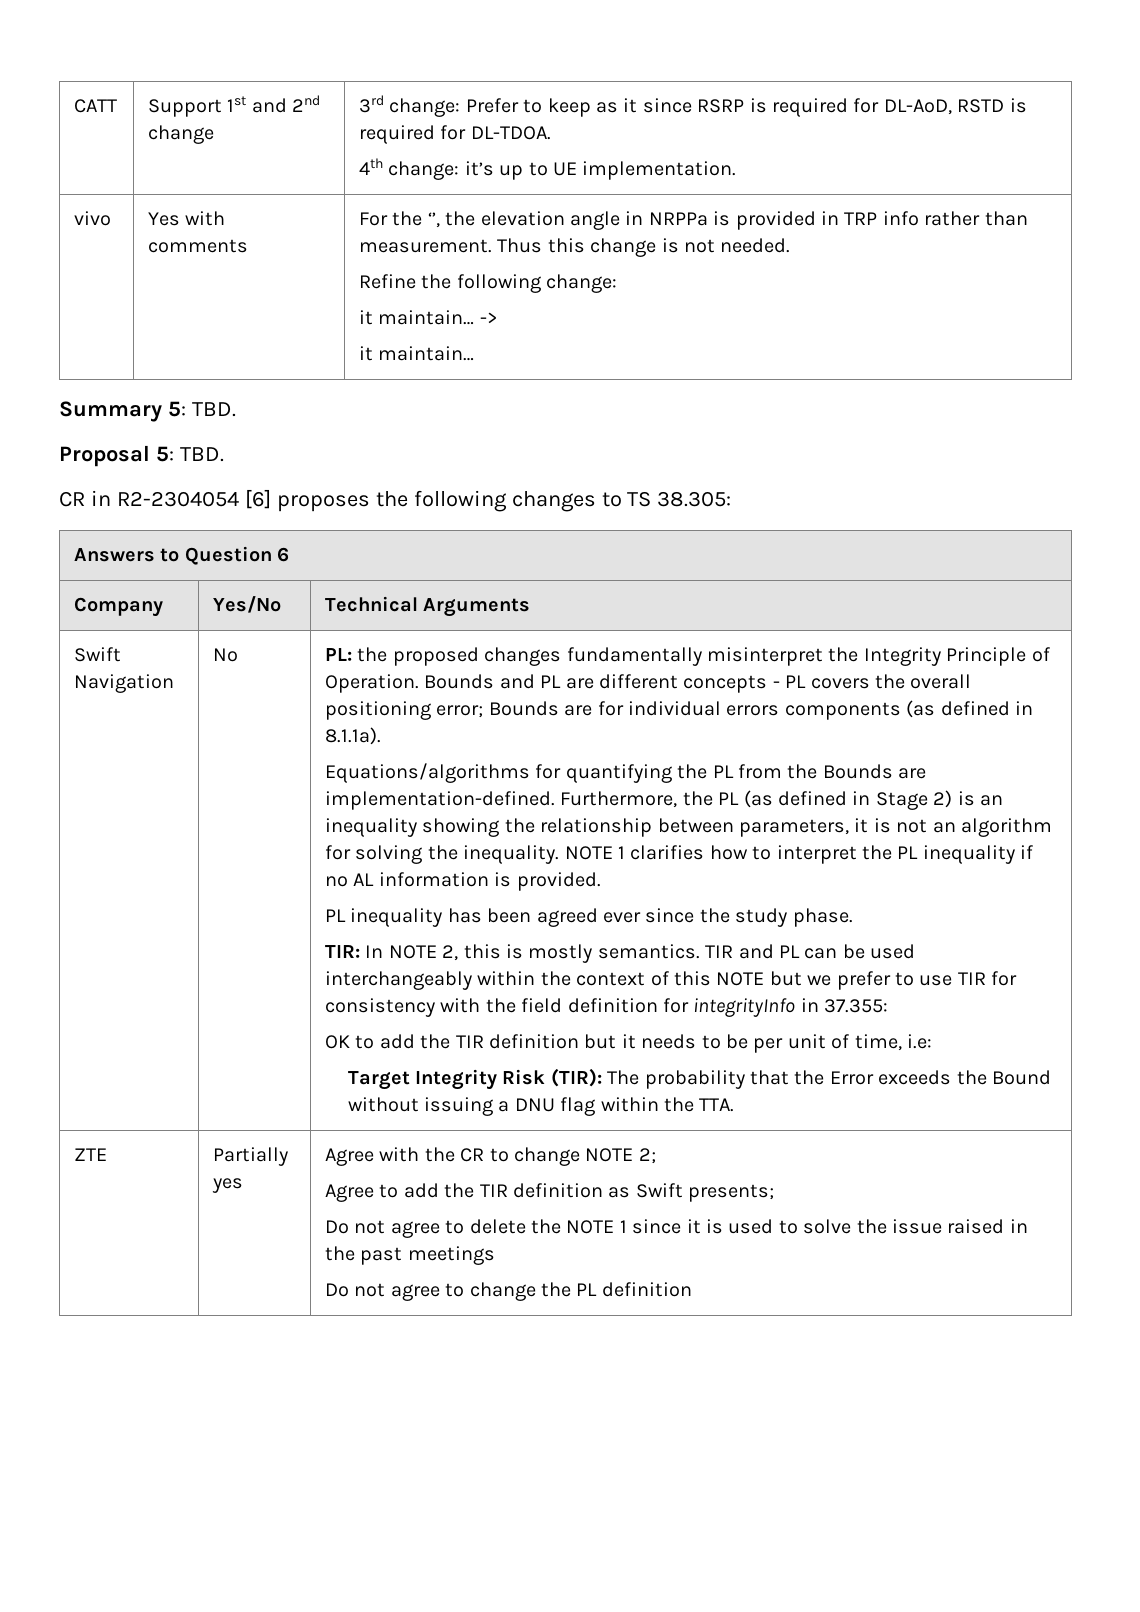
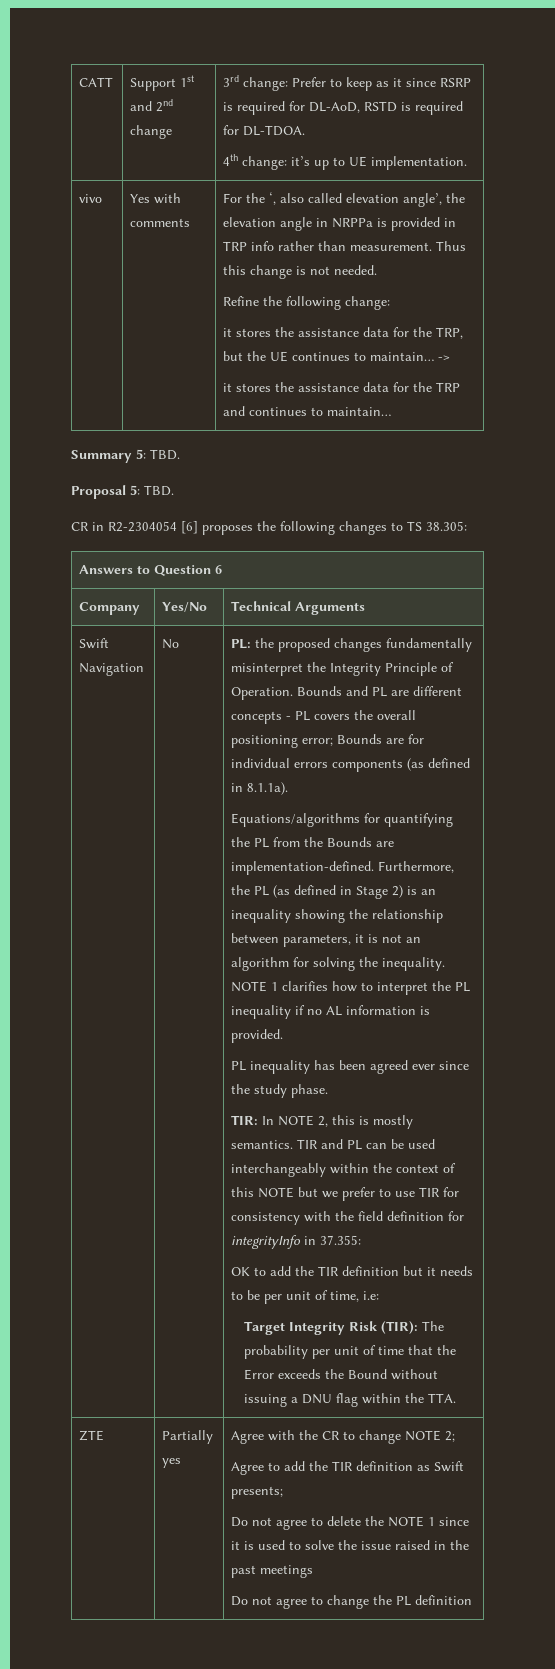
- For the ‘’, the elevation angle in NRPPa is provided in TRP info rather than measurement.
+ For the ‘, also called elevation angle’, the elevation angle in NRPPa is provided in TRP info rather than measurement.
- it maintain… ->
- it maintain…
+ it stores the assistance data for the TRP, but the UE continues to maintain… ->
+ it stores the assistance data for the TRP and continues to maintain…
- Target Integrity Risk (TIR): The probability that the Error exceeds the Bound without issuing a DNU flag within the TTA.
+ Target Integrity Risk (TIR): The probability per unit of time that the Error exceeds the Bound without issuing a DNU flag within the TTA.

